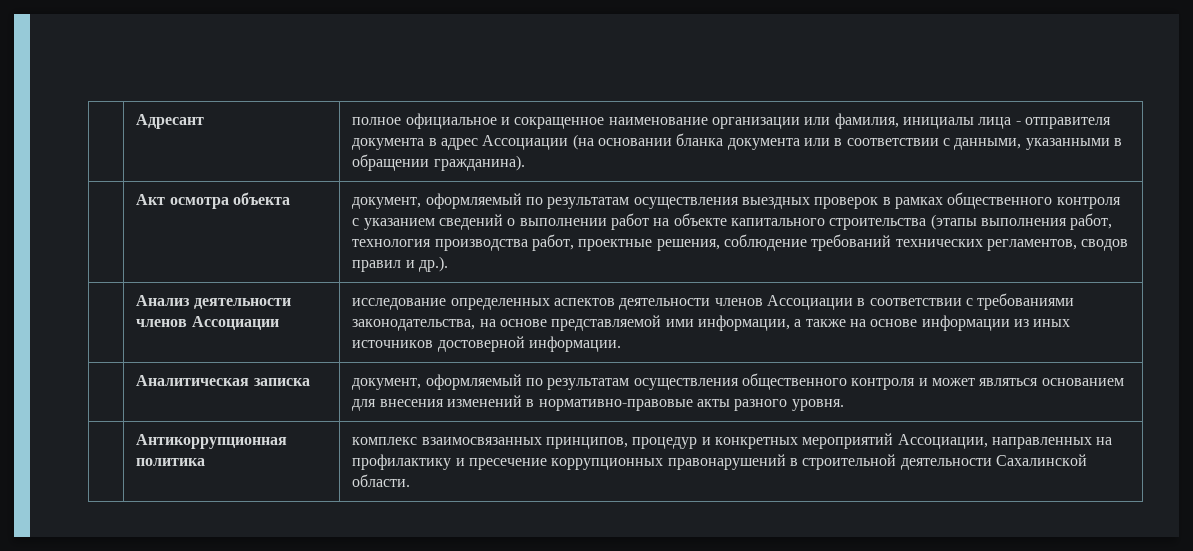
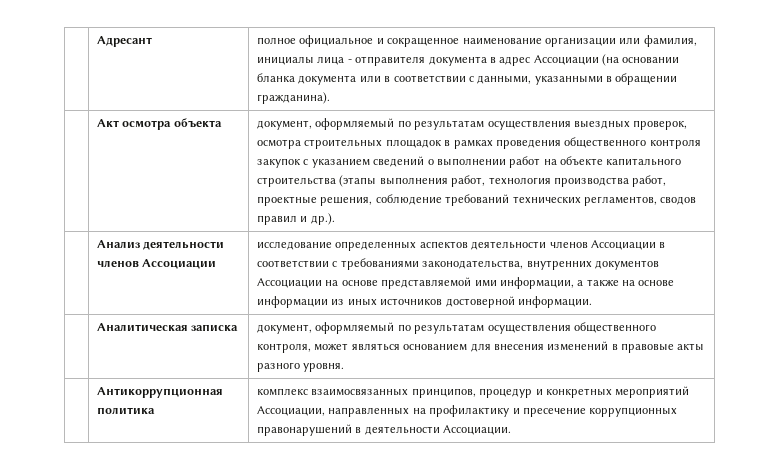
- документ, оформляемый по результатам осуществления выездных проверок в рамках общественного контроля с указанием сведений о выполнении работ на объекте капитального строительства (этапы выполнения работ, технология производства работ, проектные решения, соблюдение требований технических регламентов, сводов правил и др.).
+ документ, оформляемый по результатам осуществления выездных проверок, осмотра строительных площадок в рамках проведения общественного контроля закупок с указанием сведений о выполнении работ на объекте капитального строительства (этапы выполнения работ, технология производства работ, проектные решения, соблюдение требований технических регламентов, сводов правил и др.).
- | Анализ деятельности членов Ассоциации | исследование определенных аспектов деятельности членов Ассоциации в соответствии с требованиями законодательства, на основе представляемой ими информации, а также на основе информации из иных источников достоверной информации.
+ | Анализ деятельности членов Ассоциации | исследование определенных аспектов деятельности членов Ассоциации в соответствии с требованиями законодательства, внутренних документов Ассоциации на основе представляемой ими информации, а также на основе информации из иных источников достоверной информации.
- | Аналитическая записка | документ, оформляемый по результатам осуществления общественного контроля и может являться основанием для внесения изменений в нормативно-правовые акты разного уровня.
+ | Аналитическая записка | документ, оформляемый по результатам осуществления общественного контроля, может являться основанием для внесения изменений в правовые акты разного уровня.
- | Антикоррупционная политика | комплекс взаимосвязанных принципов, процедур и конкретных мероприятий Ассоциации, направленных на профилактику и пресечение коррупционных правонарушений в строительной деятельности Сахалинской области.
+ | Антикоррупционная политика | комплекс взаимосвязанных принципов, процедур и конкретных мероприятий Ассоциации, направленных на профилактику и пресечение коррупционных правонарушений в деятельности Ассоциации.

